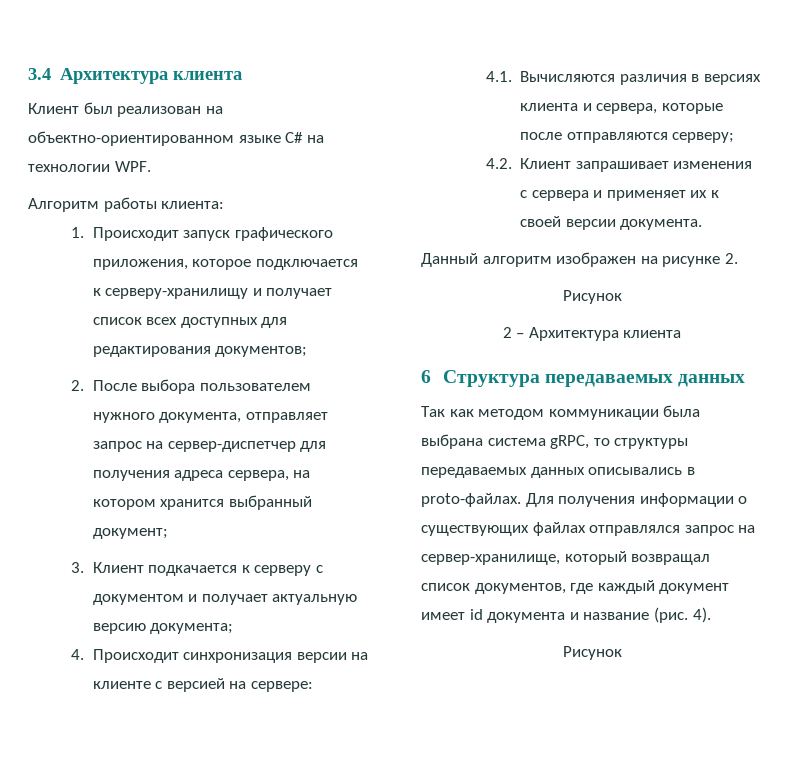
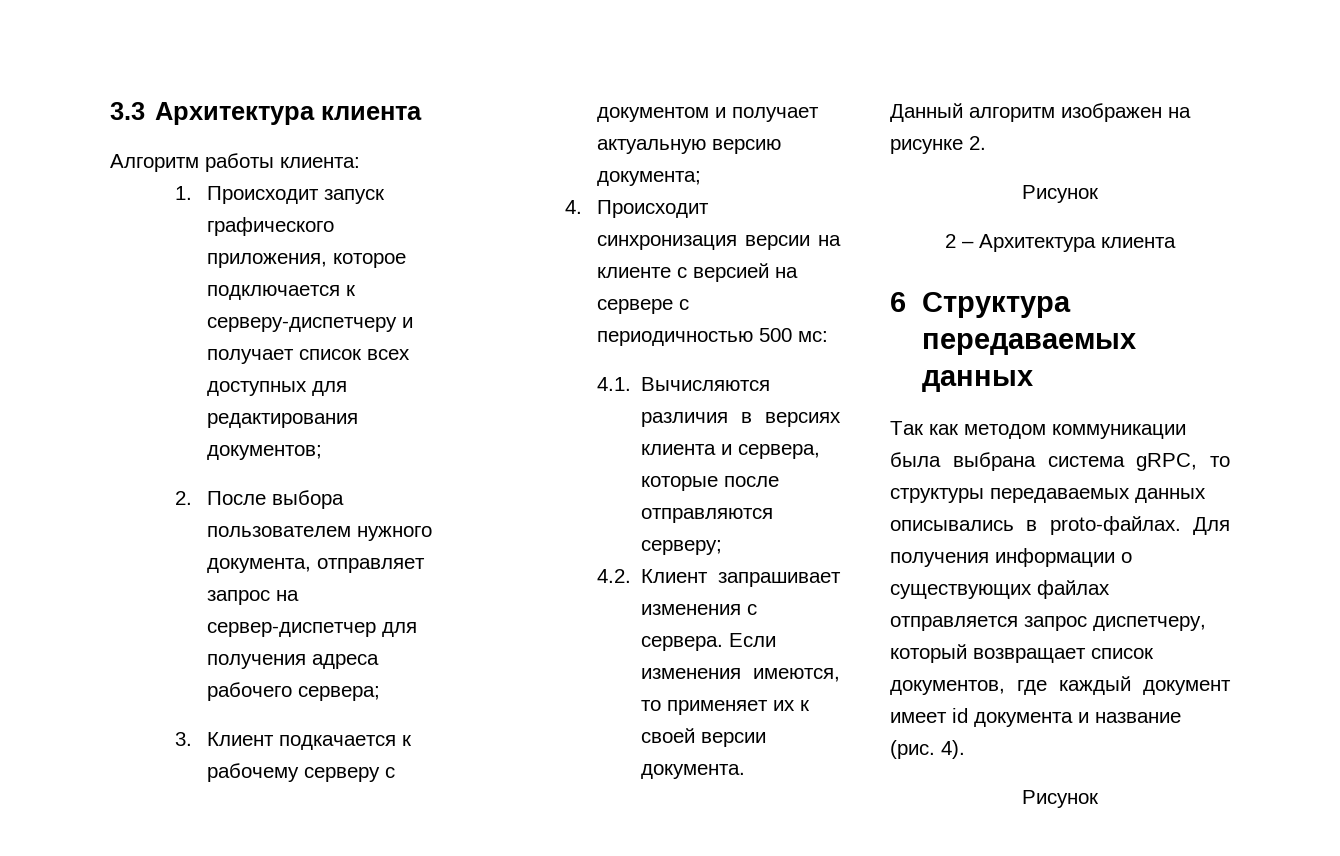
- 3.4 Архитектура клиента
- Клиент был реализован на объектно-ориентированном языке C# на технологии WPF.
+ 3.3 Архитектура клиента
- 1. Происходит запуск графического приложения, которое подключается к серверу-хранилищу и получает список всех доступных для редактирования документов;
+ 1. Происходит запуск графического приложения, которое подключается к серверу-диспетчеру и получает список всех доступных для редактирования документов;
- 2. После выбора пользователем нужного документа, отправляет запрос на сервер-диспетчер для получения адреса сервера, на котором хранится выбранный документ;
+ 2. После выбора пользователем нужного документа, отправляет запрос на сервер-диспетчер для получения адреса рабочего сервера;
- 3. Клиент подкачается к серверу с документом и получает актуальную версию документа;
+ 3. Клиент подкачается к рабочему серверу с документом и получает актуальную версию документа;
- 4. Происходит синхронизация версии на клиенте с версией на сервере:
+ 4. Происходит синхронизация версии на клиенте с версией на сервере с периодичностью 500 мс:
- 4.2. Клиент запрашивает изменения с сервера и применяет их к своей версии документа.
+ 4.2. Клиент запрашивает изменения с сервера. Если изменения имеются, то применяет их к своей версии документа.
- Для получения информации о существующих файлах отправлялся запрос на сервер-хранилище, который возвращал список документов, где каждый документ имеет id документа и название (рис.
+ Для получения информации о существующих файлах отправляется запрос диспетчеру, который возвращает список документов, где каждый документ имеет id документа и название (рис.

